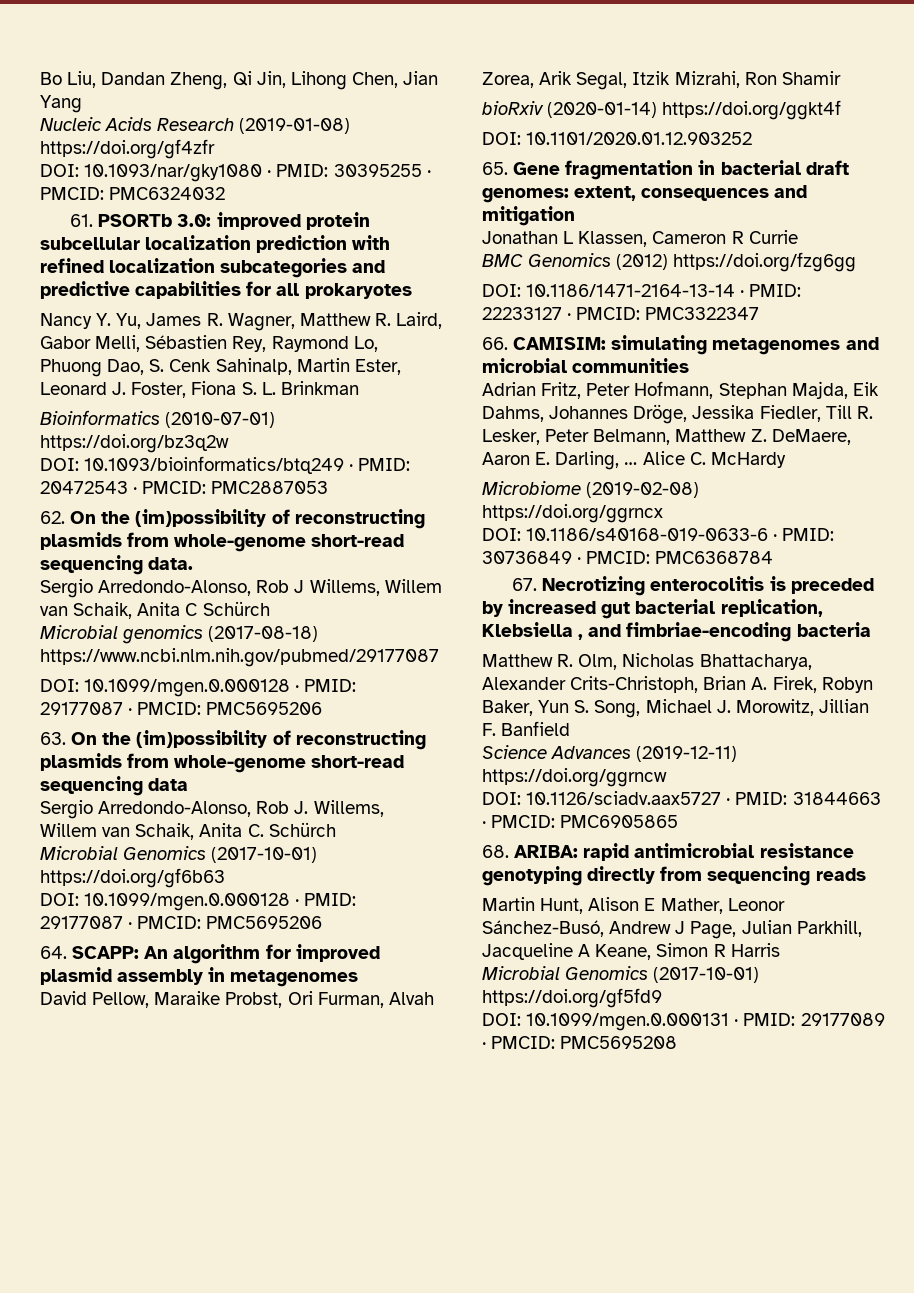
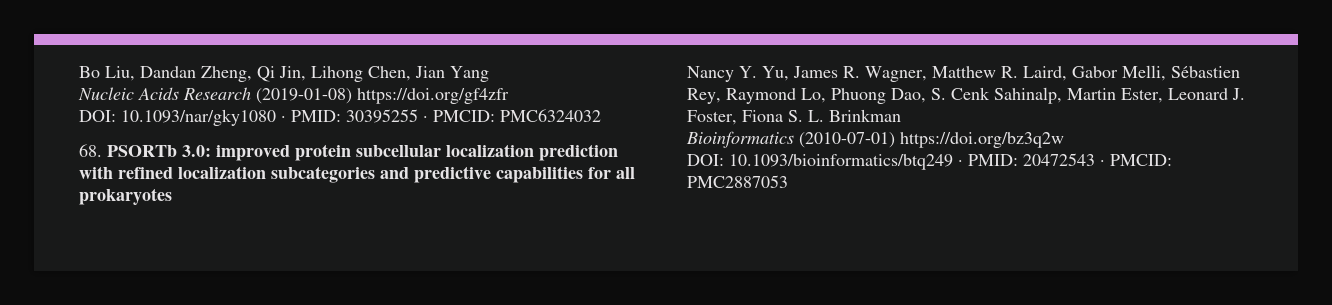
- 61. PSORTb 3.0: improved protein subcellular localization prediction with refined localization subcategories and predictive capabilities for all prokaryotes
+ 68. PSORTb 3.0: improved protein subcellular localization prediction with refined localization subcategories and predictive capabilities for all prokaryotes
- 62. On the (im)possibility of reconstructing plasmids from whole-genome short-read sequencing data.
- Sergio Arredondo-Alonso, Rob J Willems, Willem van Schaik, Anita C Schürch
- Microbial genomics (2017-08-18) https://www.ncbi.nlm.nih.gov/pubmed/29177087
- DOI: 10.1099/mgen.0.000128 · PMID: 29177087 · PMCID: PMC5695206
- 63. On the (im)possibility of reconstructing plasmids from whole-genome short-read sequencing data
- Sergio Arredondo-Alonso, Rob J. Willems, Willem van Schaik, Anita C. Schürch
- Microbial Genomics (2017-10-01) https://doi.org/gf6b63
- DOI: 10.1099/mgen.0.000128 · PMID: 29177087 · PMCID: PMC5695206
- 64. SCAPP: An algorithm for improved plasmid assembly in metagenomes
- David Pellow, Maraike Probst, Ori Furman, Alvah Zorea, Arik Segal, Itzik Mizrahi, Ron Shamir
- bioRxiv (2020-01-14) https://doi.org/ggkt4f
- DOI: 10.1101/2020.01.12.903252
- 65. Gene fragmentation in bacterial draft genomes: extent, consequences and mitigation
- Jonathan L Klassen, Cameron R Currie
- BMC Genomics (2012) https://doi.org/fzg6gg
- DOI: 10.1186/1471-2164-13-14 · PMID: 22233127 · PMCID: PMC3322347
- 66. CAMISIM: simulating metagenomes and microbial communities
- Adrian Fritz, Peter Hofmann, Stephan Majda, Eik Dahms, Johannes Dröge, Jessika Fiedler, Till R. Lesker, Peter Belmann, Matthew Z. DeMaere, Aaron E. Darling, … Alice C. McHardy
- Microbiome (2019-02-08) https://doi.org/ggrncx
- DOI: 10.1186/s40168-019-0633-6 · PMID: 30736849 · PMCID: PMC6368784
- 67. Necrotizing enterocolitis is preceded by increased gut bacterial replication, Klebsiella , and fimbriae-encoding bacteria
- Matthew R. Olm, Nicholas Bhattacharya, Alexander Crits-Christoph, Brian A. Firek, Robyn Baker, Yun S. Song, Michael J. Morowitz, Jillian F. Banfield
- Science Advances (2019-12-11) https://doi.org/ggrncw
- DOI: 10.1126/sciadv.aax5727 · PMID: 31844663 · PMCID: PMC6905865
- 68. ARIBA: rapid antimicrobial resistance genotyping directly from sequencing reads
- Martin Hunt, Alison E Mather, Leonor Sánchez-Busó, Andrew J Page, Julian Parkhill, Jacqueline A Keane, Simon R Harris
- Microbial Genomics (2017-10-01) https://doi.org/gf5fd9
- DOI: 10.1099/mgen.0.000131 · PMID: 29177089 · PMCID: PMC5695208

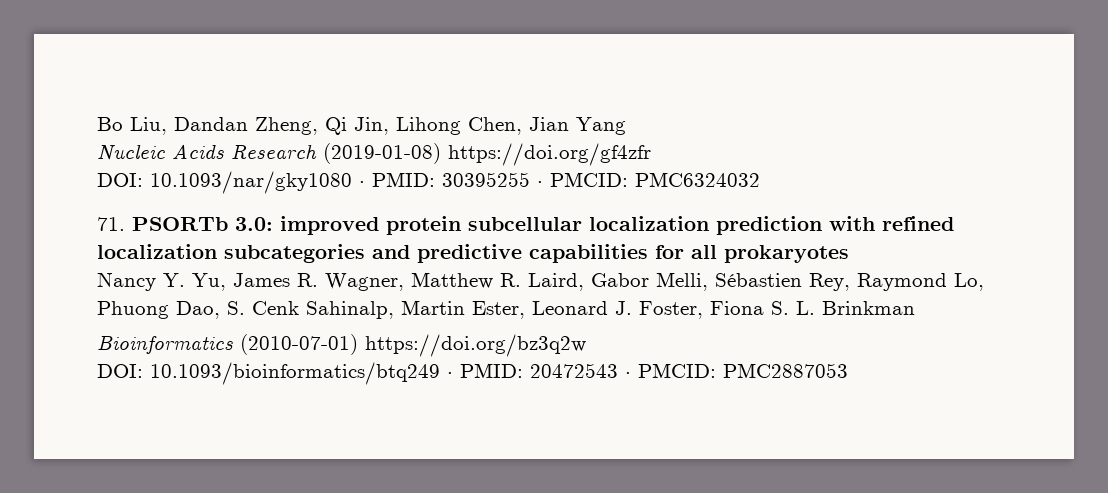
- 68. PSORTb 3.0: improved protein subcellular localization prediction with refined localization subcategories and predictive capabilities for all prokaryotes
+ 71. PSORTb 3.0: improved protein subcellular localization prediction with refined localization subcategories and predictive capabilities for all prokaryotes

